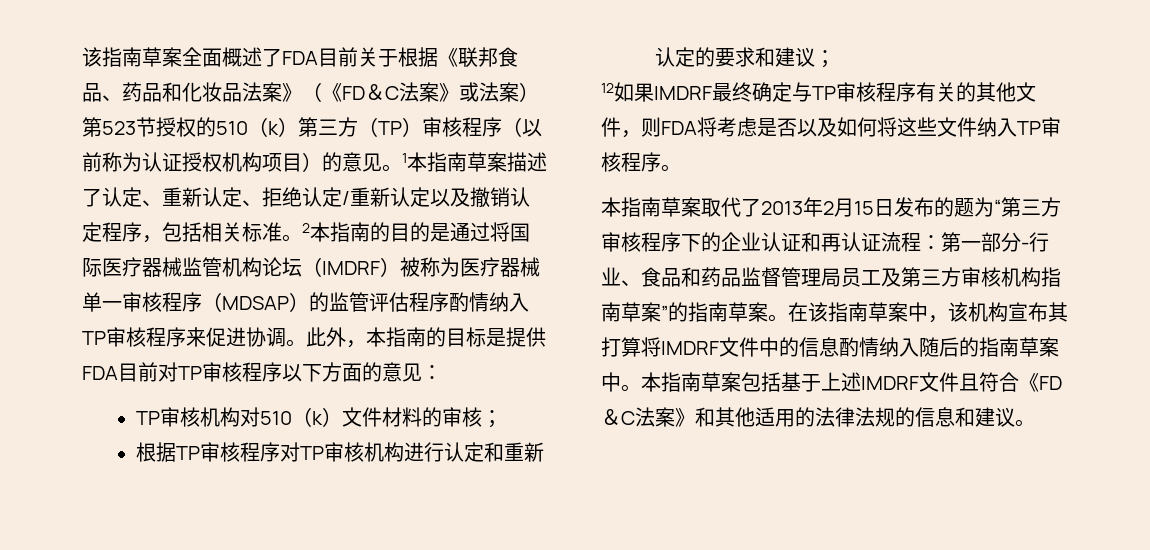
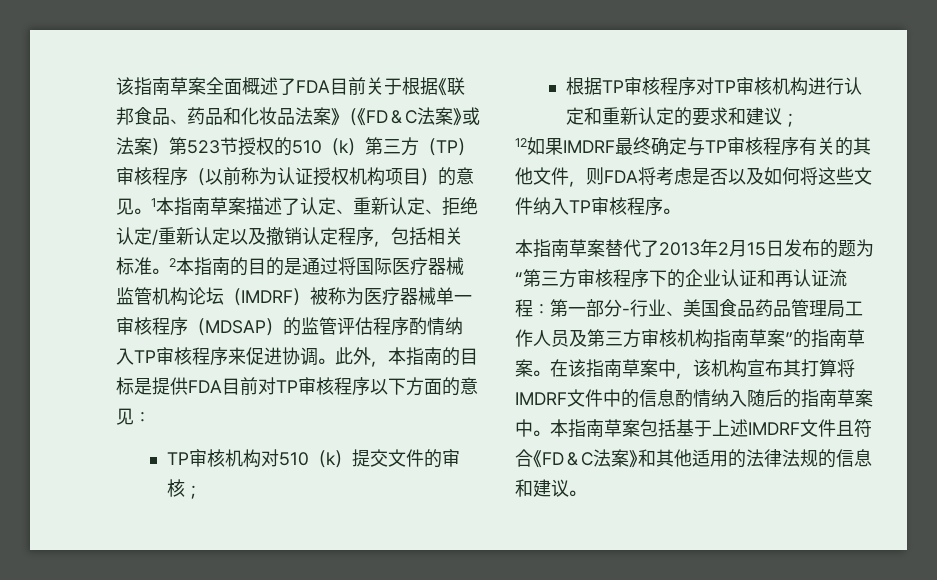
- TP审核机构对510（k）文件材料的审核；
+ TP审核机构对510（k）提交文件的审核；
- 本指南草案取代了2013年2月15日发布的题为“第三方审核程序下的企业认证和再认证流程：第一部分-行业、食品和药品监督管理局员工及第三方审核机构指南草案”的指南草案。
+ 本指南草案替代了2013年2月15日发布的题为“第三方审核程序下的企业认证和再认证流程：第一部分-行业、美国食品药品管理局工作人员及第三方审核机构指南草案”的指南草案。

